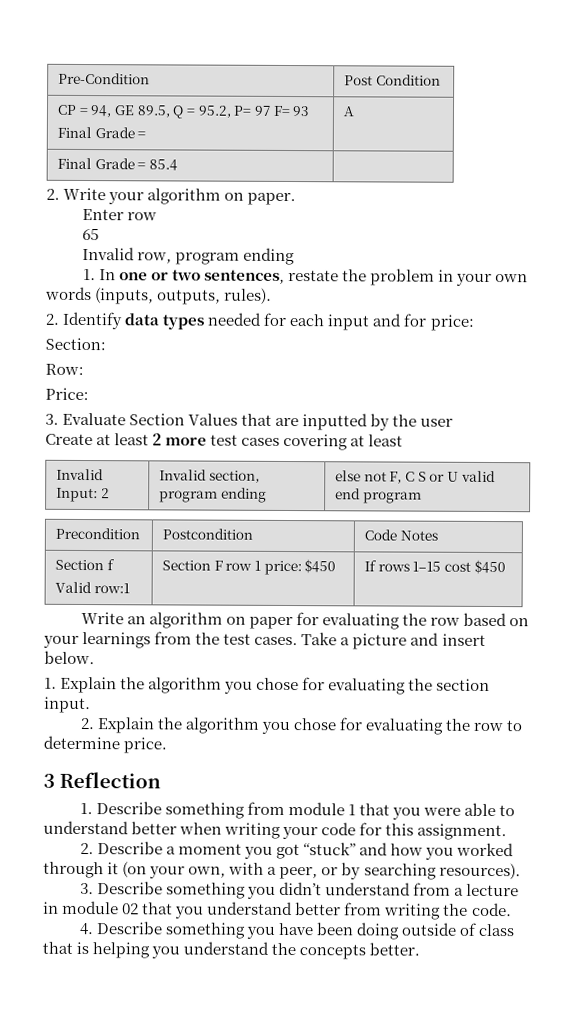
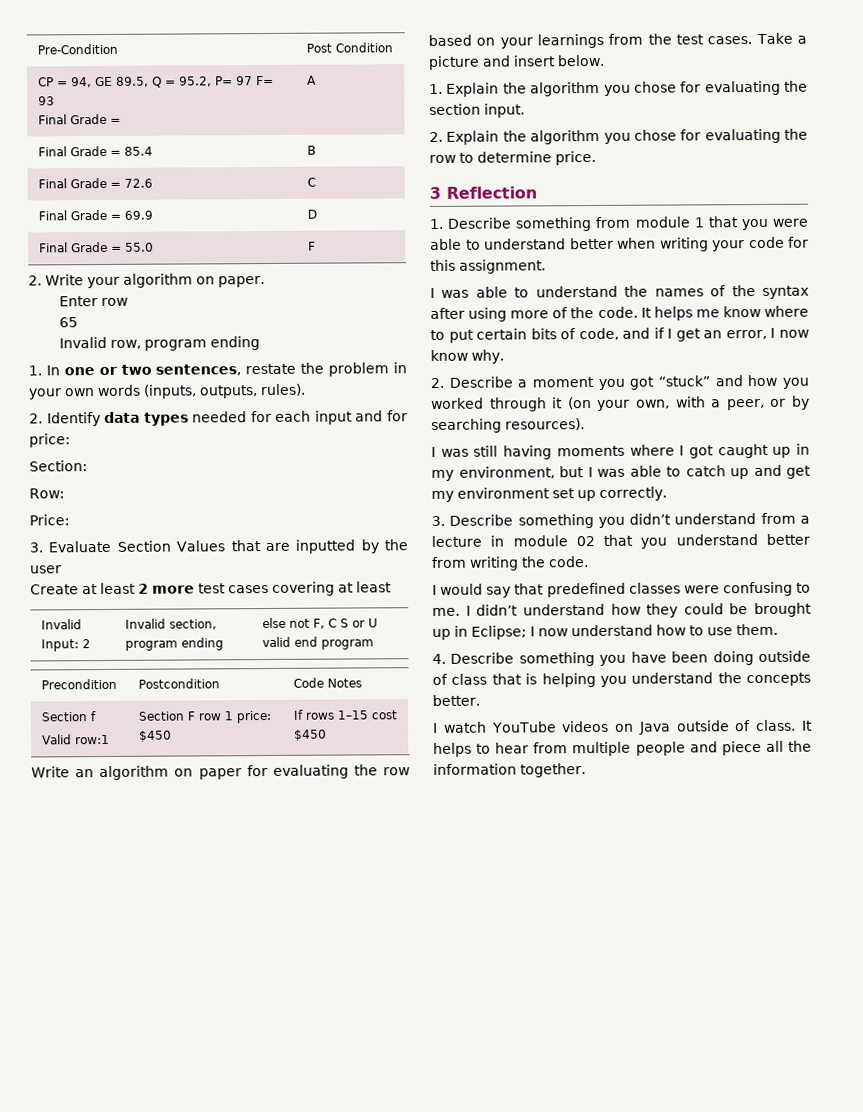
- Final Grade = 85.4 |
+ Final Grade = 85.4 | B
+ Final Grade = 72.6 | C
+ Final Grade = 69.9 | D
+ Final Grade = 55.0 | F
+ I was able to understand the names of the syntax after using more of the code. It helps me know where to put certain bits of code, and if I get an error, I now know why.
+ I was still having moments where I got caught up in my environment, but I was able to catch up and get my environment set up correctly.
+ I would say that predefined classes were confusing to me. I didn’t understand how they could be brought up in Eclipse; I now understand how to use them.
+ I watch YouTube videos on Java outside of class. It helps to hear from multiple people and piece all the information together.

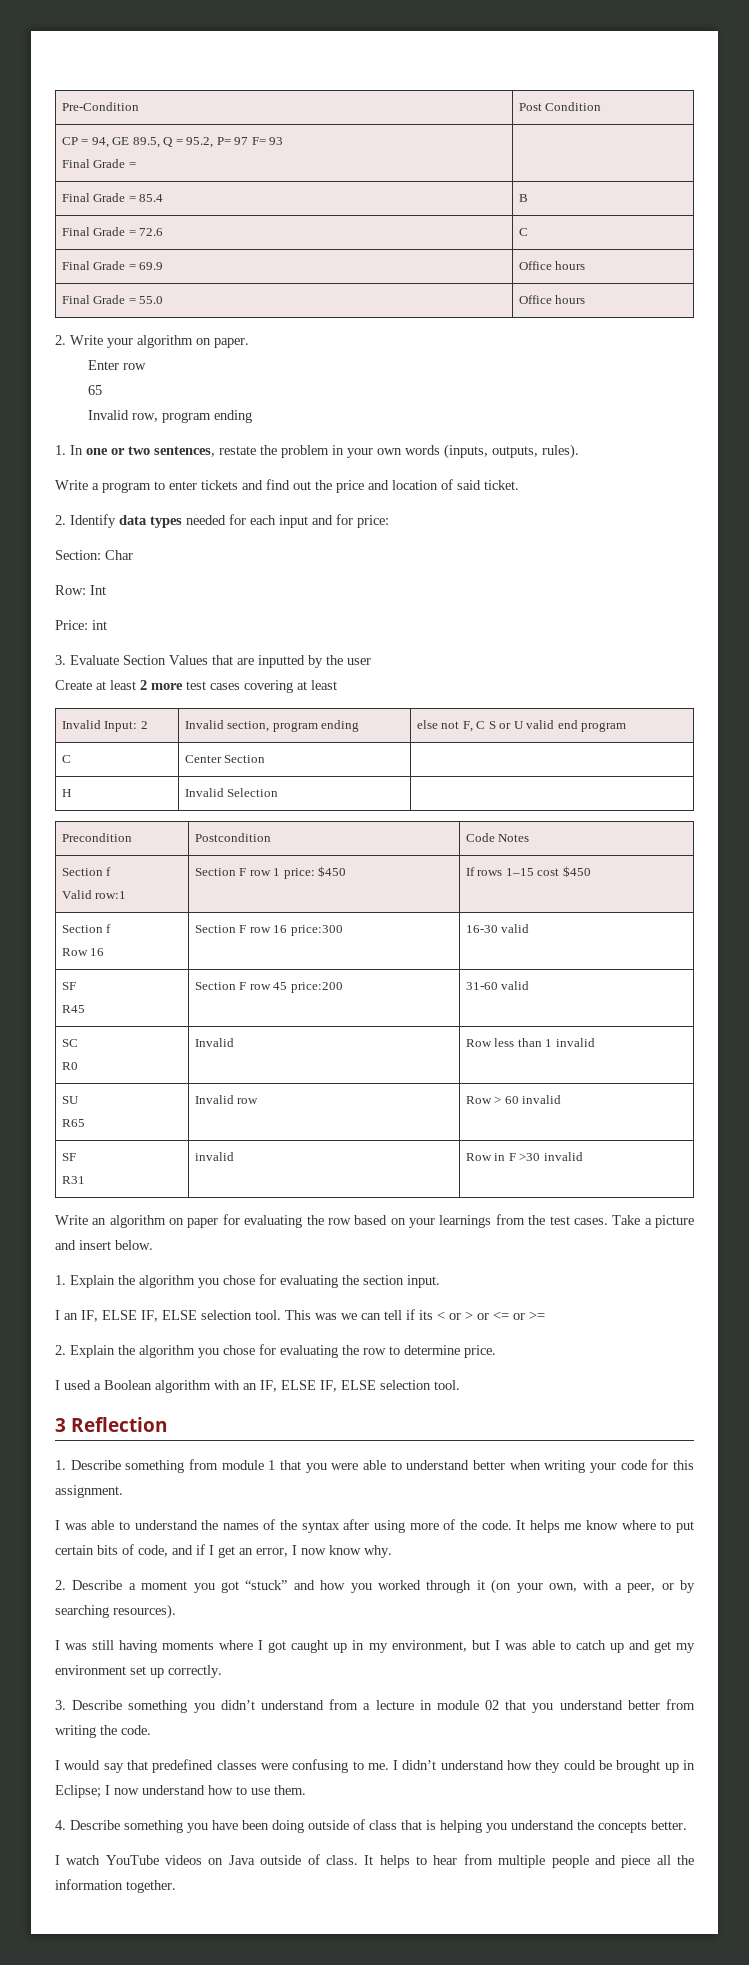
  CP = 94, GE 89.5, Q = 95.2, P= 97 F= 93
- Final Grade = | A
+ Final Grade = |
- Final Grade = 69.9 | D
+ Final Grade = 69.9 | Office hours
- Final Grade = 55.0 | F
+ Final Grade = 55.0 | Office hours
+ Write a program to enter tickets and find out the price and location of said ticket.
- Section:
+ Section: Char
- Row:
+ Row: Int
- Price:
+ Price: int
+ C | Center Section |
+ H | Invalid Selection |
  Precondition | Postcondition | Code Notes
  Section f
  Valid row:1 | Section F row 1 price: $450 | If rows 1–15 cost $450
+ Section f
+ Row 16 | Section F row 16 price:300 | 16-30 valid
+ SF
+ R45 | Section F row 45 price:200 | 31-60 valid
+ SC
+ R0 | Invalid | Row less than 1 invalid
+ SU
+ R65 | Invalid row | Row > 60 invalid
+ SF
+ R31 | invalid | Row in F >30 invalid
+ I an IF, ELSE IF, ELSE selection tool. This was we can tell if its < or > or <= or >=
+ I used a Boolean algorithm with an IF, ELSE IF, ELSE selection tool.

